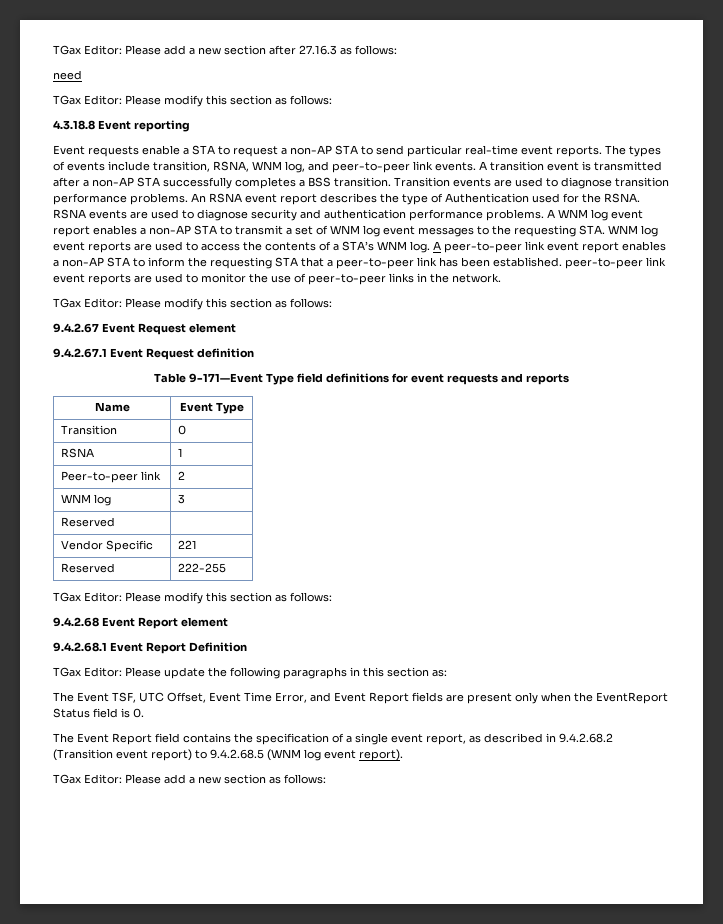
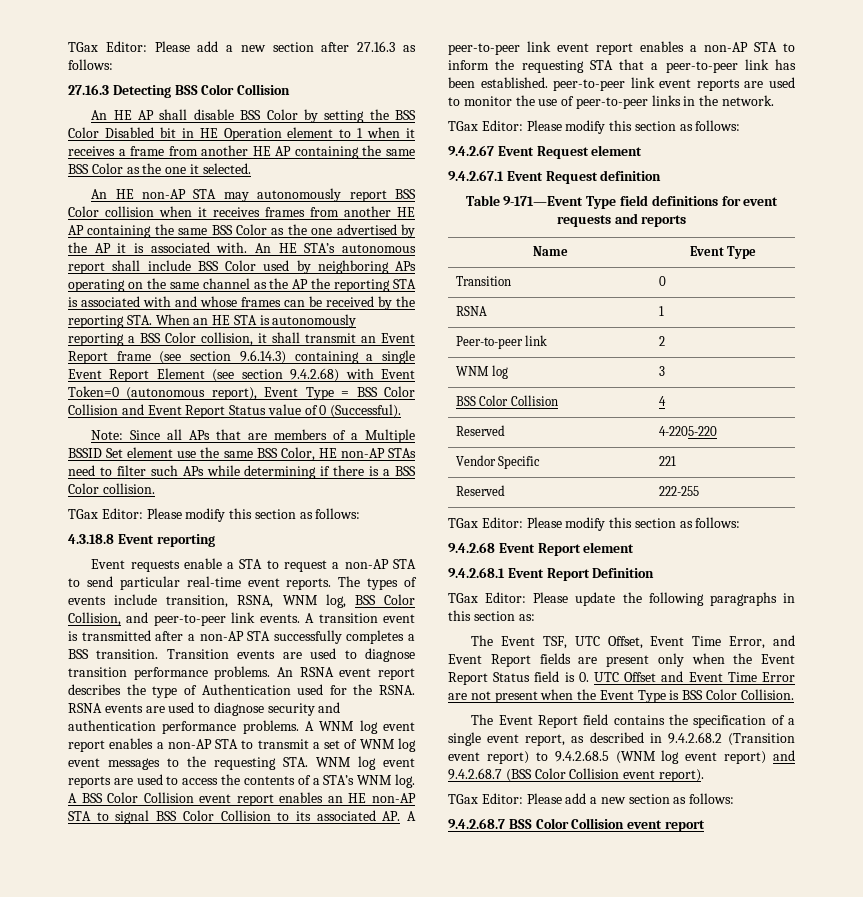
- need
+ 27.16.3 Detecting BSS Color Collision
+ An HE AP shall disable BSS Color by setting the BSS Color Disabled bit in HE Operation element to 1 when it receives a frame from another HE AP containing the same BSS Color as the one it selected.
+ An HE non-AP STA may autonomously report BSS Color collision when it receives frames from another HE AP containing the same BSS Color as the one advertised by the AP it is associated with. An HE STA’s autonomous report shall include BSS Color used by neighboring APs operating on the same channel as the AP the reporting STA is associated with and whose frames can be received by the reporting STA. When an HE STA is autonomously reporting a BSS Color collision, it shall transmit an Event Report frame (see section 9.6.14.3) containing a single Event Report Element (see section 9.4.2.68) with Event Token=0 (autonomous report), Event Type = BSS Color Collision and Event Report Status value of 0 (Successful).
+ Note: Since all APs that are members of a Multiple BSSID Set element use the same BSS Color, HE non-AP STAs need to filter such APs while determining if there is a BSS Color collision.
- The types of events include transition, RSNA, WNM log, and peer-to-peer link events.
+ The types of events include transition, RSNA, WNM log, BSS Color Collision, and peer-to-peer link events.
- A peer-to-peer link event report enables a non-AP STA to inform the requesting STA that a peer-to-peer link has been established. peer-to-peer link event reports are used to monitor the use of peer-to-peer links in the network.
+ A BSS Color Collision event report enables an HE non-AP STA to signal BSS Color Collision to its associated AP. A peer-to-peer link event report enables a non-AP STA to inform the requesting STA that a peer-to-peer link has been established. peer-to-peer link event reports are used to monitor the use of peer-to-peer links in the network.
  WNM log | 3
- Reserved |
+ BSS Color Collision | 4
+ Reserved | 4-2205-220
- The Event TSF, UTC Offset, Event Time Error, and Event Report fields are present only when the EventReport Status field is 0.
+ The Event TSF, UTC Offset, Event Time Error, and Event Report fields are present only when the Event Report Status field is 0. UTC Offset and Event Time Error are not present when the Event Type is BSS Color Collision.
- The Event Report field contains the specification of a single event report, as described in 9.4.2.68.2 (Transition event report) to 9.4.2.68.5 (WNM log event report).
+ The Event Report field contains the specification of a single event report, as described in 9.4.2.68.2 (Transition event report) to 9.4.2.68.5 (WNM log event report) and 9.4.2.68.7 (BSS Color Collision event report).
+ 9.4.2.68.7 BSS Color Collision event report

